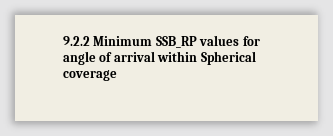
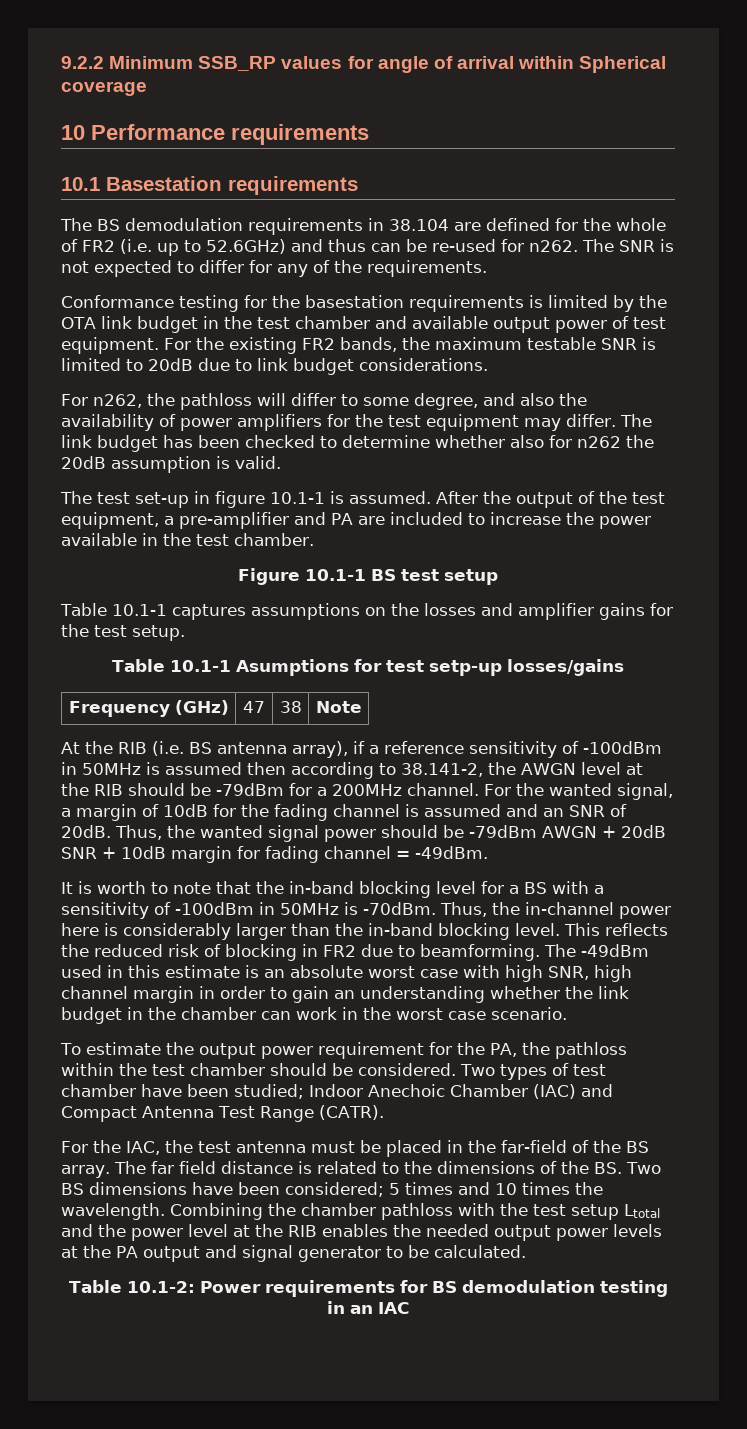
+ 10 Performance requirements
+ 10.1 Basestation requirements
+ The BS demodulation requirements in 38.104 are defined for the whole of FR2 (i.e. up to 52.6GHz) and thus can be re-used for n262. The SNR is not expected to differ for any of the requirements.
+ Conformance testing for the basestation requirements is limited by the OTA link budget in the test chamber and available output power of test equipment. For the existing FR2 bands, the maximum testable SNR is limited to 20dB due to link budget considerations.
+ For n262, the pathloss will differ to some degree, and also the availability of power amplifiers for the test equipment may differ. The link budget has been checked to determine whether also for n262 the 20dB assumption is valid.
+ The test set-up in figure 10.1-1 is assumed. After the output of the test equipment, a pre-amplifier and PA are included to increase the power available in the test chamber.
+ Figure 10.1-1 BS test setup
+ Table 10.1-1 captures assumptions on the losses and amplifier gains for the test setup.
+ Table 10.1-1 Asumptions for test setp-up losses/gains
+ Frequency (GHz) | 47 | 38 | Note
+ At the RIB (i.e. BS antenna array), if a reference sensitivity of -100dBm in 50MHz is assumed then according to 38.141-2, the AWGN level at the RIB should be -79dBm for a 200MHz channel. For the wanted signal, a margin of 10dB for the fading channel is assumed and an SNR of 20dB. Thus, the wanted signal power should be -79dBm AWGN + 20dB SNR + 10dB margin for fading channel = -49dBm.
+ It is worth to note that the in-band blocking level for a BS with a sensitivity of -100dBm in 50MHz is -70dBm. Thus, the in-channel power here is considerably larger than the in-band blocking level. This reflects the reduced risk of blocking in FR2 due to beamforming. The -49dBm used in this estimate is an absolute worst case with high SNR, high channel margin in order to gain an understanding whether the link budget in the chamber can work in the worst case scenario.
+ To estimate the output power requirement for the PA, the pathloss within the test chamber should be considered. Two types of test chamber have been studied; Indoor Anechoic Chamber (IAC) and Compact Antenna Test Range (CATR).
+ For the IAC, the test antenna must be placed in the far-field of the BS array. The far field distance is related to the dimensions of the BS. Two BS dimensions have been considered; 5 times and 10 times the wavelength. Combining the chamber pathloss with the test setup Ltotal and the power level at the RIB enables the needed output power levels at the PA output and signal generator to be calculated.
+ Table 10.1-2: Power requirements for BS demodulation testing in an IAC

